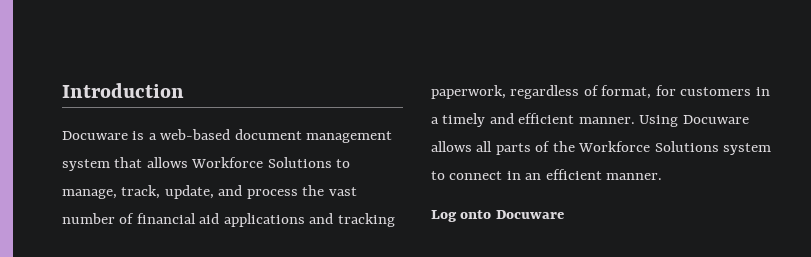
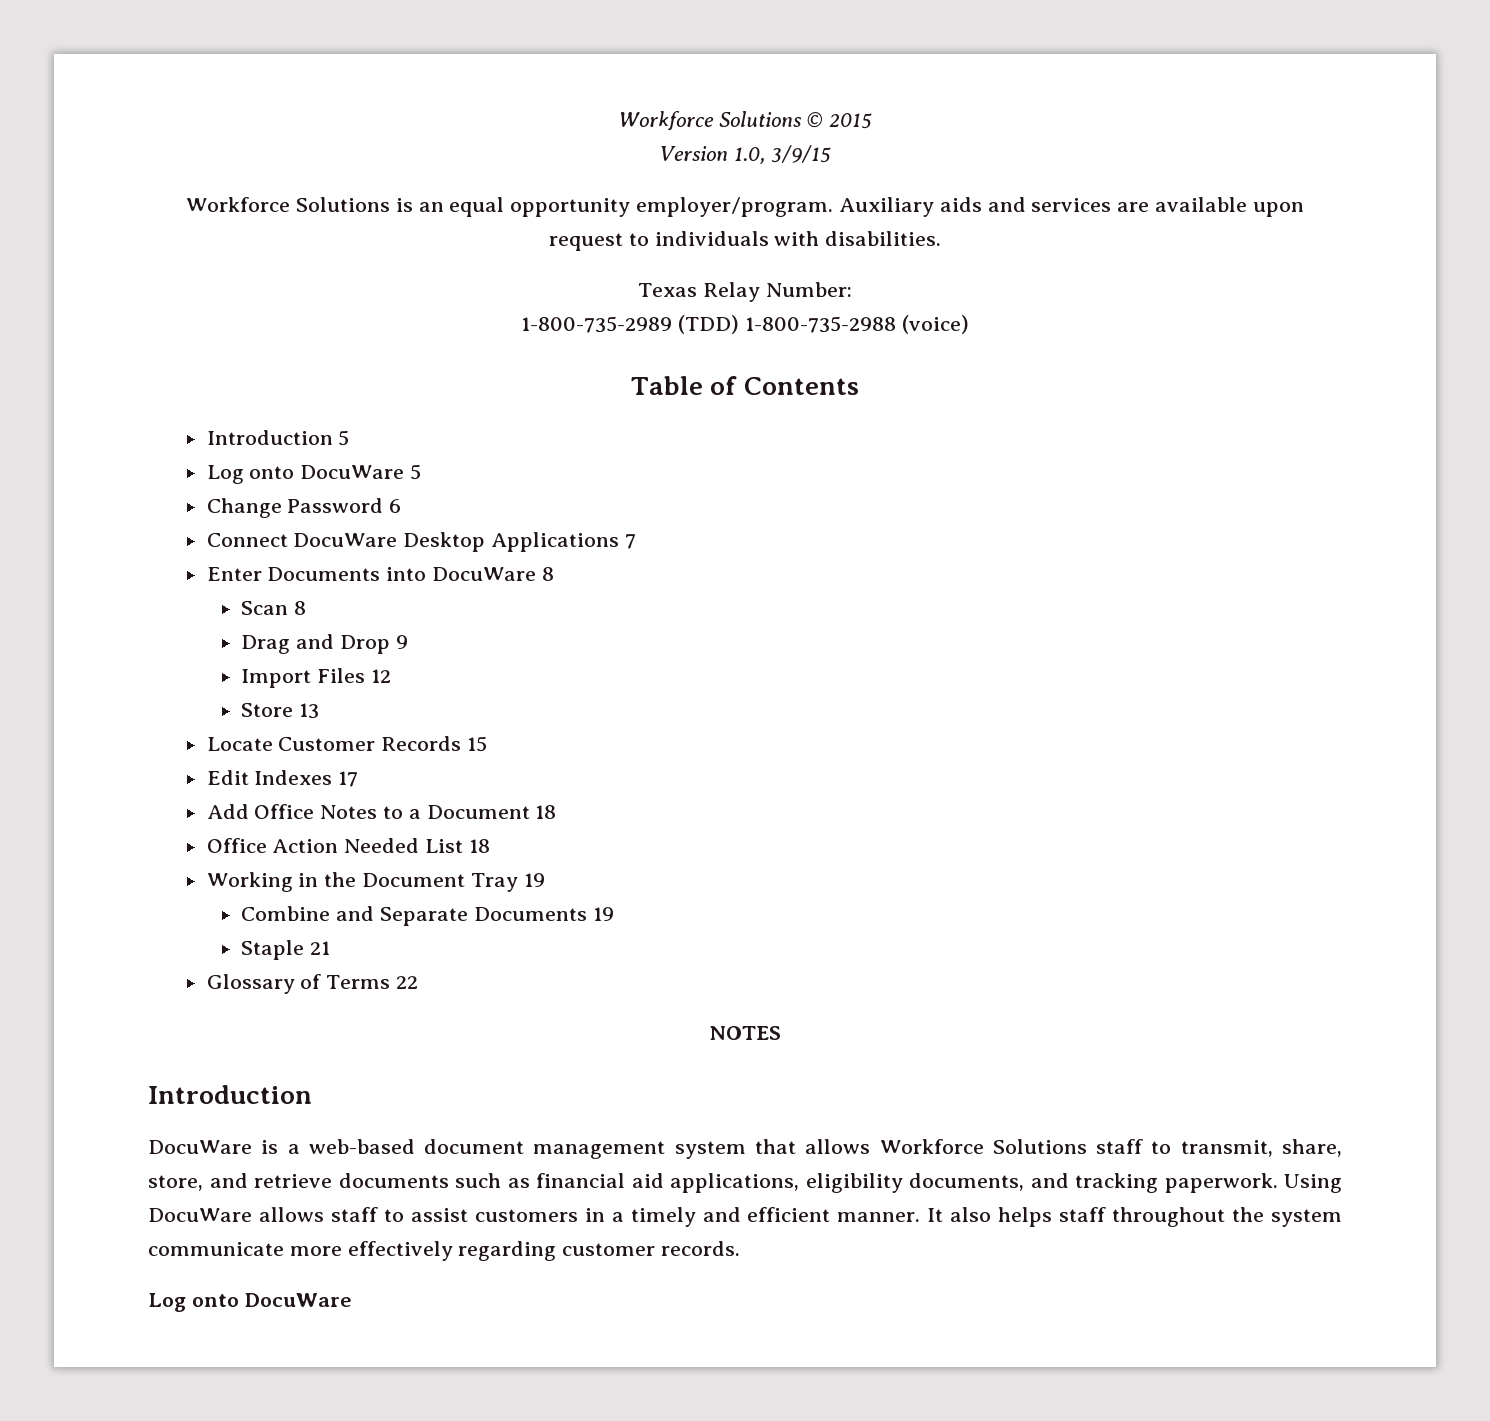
+ Workforce Solutions © 2015
+ Version 1.0, 3/9/15
+ Workforce Solutions is an equal opportunity employer/program. Auxiliary aids and services are available upon request to individuals with disabilities.
+ Texas Relay Number:
+ 1-800-735-2989 (TDD) 1-800-735-2988 (voice)
+ Table of Contents
+ Introduction 5
+ Log onto DocuWare 5
+ Change Password 6
+ Connect DocuWare Desktop Applications 7
+ Enter Documents into DocuWare 8
+ Scan 8
+ Drag and Drop 9
+ Import Files 12
+ Store 13
+ Locate Customer Records 15
+ Edit Indexes 17
+ Add Office Notes to a Document 18
+ Office Action Needed List 18
+ Working in the Document Tray 19
+ Combine and Separate Documents 19
+ Staple 21
+ Glossary of Terms 22
+ NOTES
- Docuware is a web-based document management system that allows Workforce Solutions to manage, track, update, and process the vast number of financial aid applications and tracking paperwork, regardless of format, for customers in a timely and efficient manner.
+ DocuWare is a web-based document management system that allows Workforce Solutions staff to transmit, share, store, and retrieve documents such as financial aid applications, eligibility documents, and tracking paperwork. Using DocuWare allows staff to assist customers in a timely and efficient manner.
- Using Docuware allows all parts of the Workforce Solutions system to connect in an efficient manner.
- Log onto Docuware
+ It also helps staff throughout the system communicate more effectively regarding customer records.
+ Log onto DocuWare

